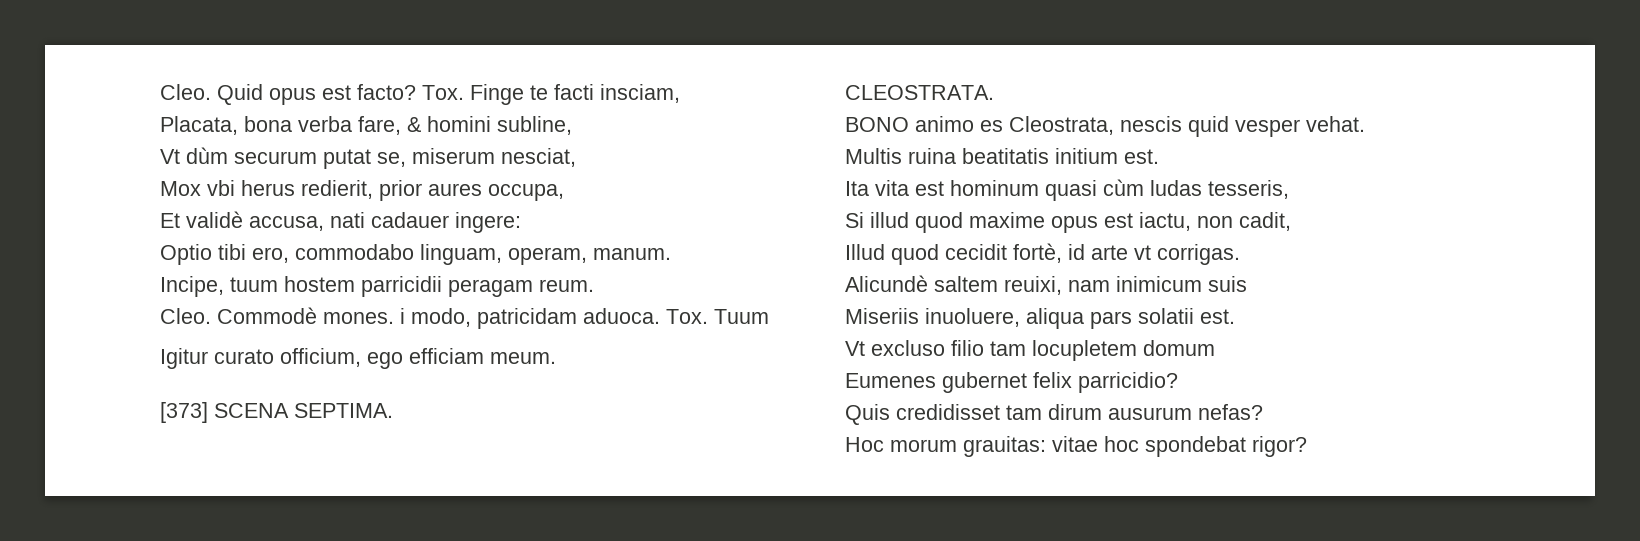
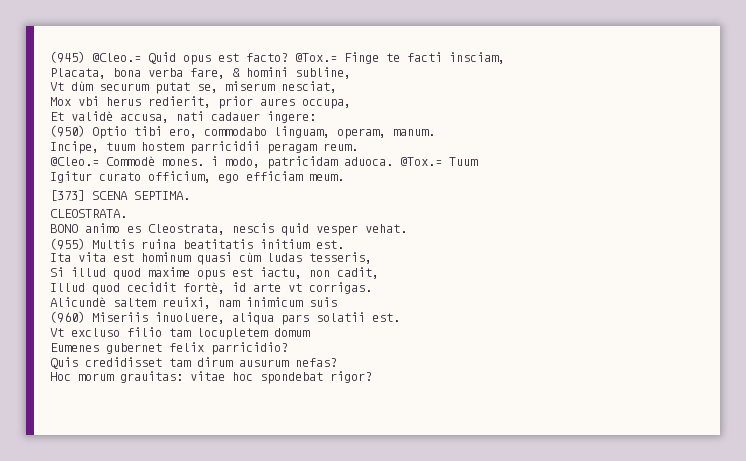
- Cleo. Quid opus est facto?
+ (945) @Cleo.= Quid opus est facto?
- Tox. Finge te facti insciam,
+ @Tox.= Finge te facti insciam,
- Optio tibi ero, commodabo linguam, operam, manum.
+ (950) Optio tibi ero, commodabo linguam, operam, manum.
- Cleo. Commodè mones. i modo, patricidam aduoca.
+ @Cleo.= Commodè mones. i modo, patricidam aduoca.
- Tox. Tuum
+ @Tox.= Tuum
- Multis ruina beatitatis initium est.
+ (955) Multis ruina beatitatis initium est.
- Miseriis inuoluere, aliqua pars solatii est.
+ (960) Miseriis inuoluere, aliqua pars solatii est.

